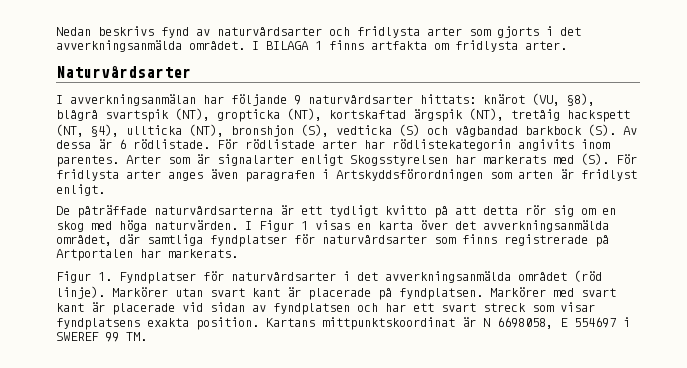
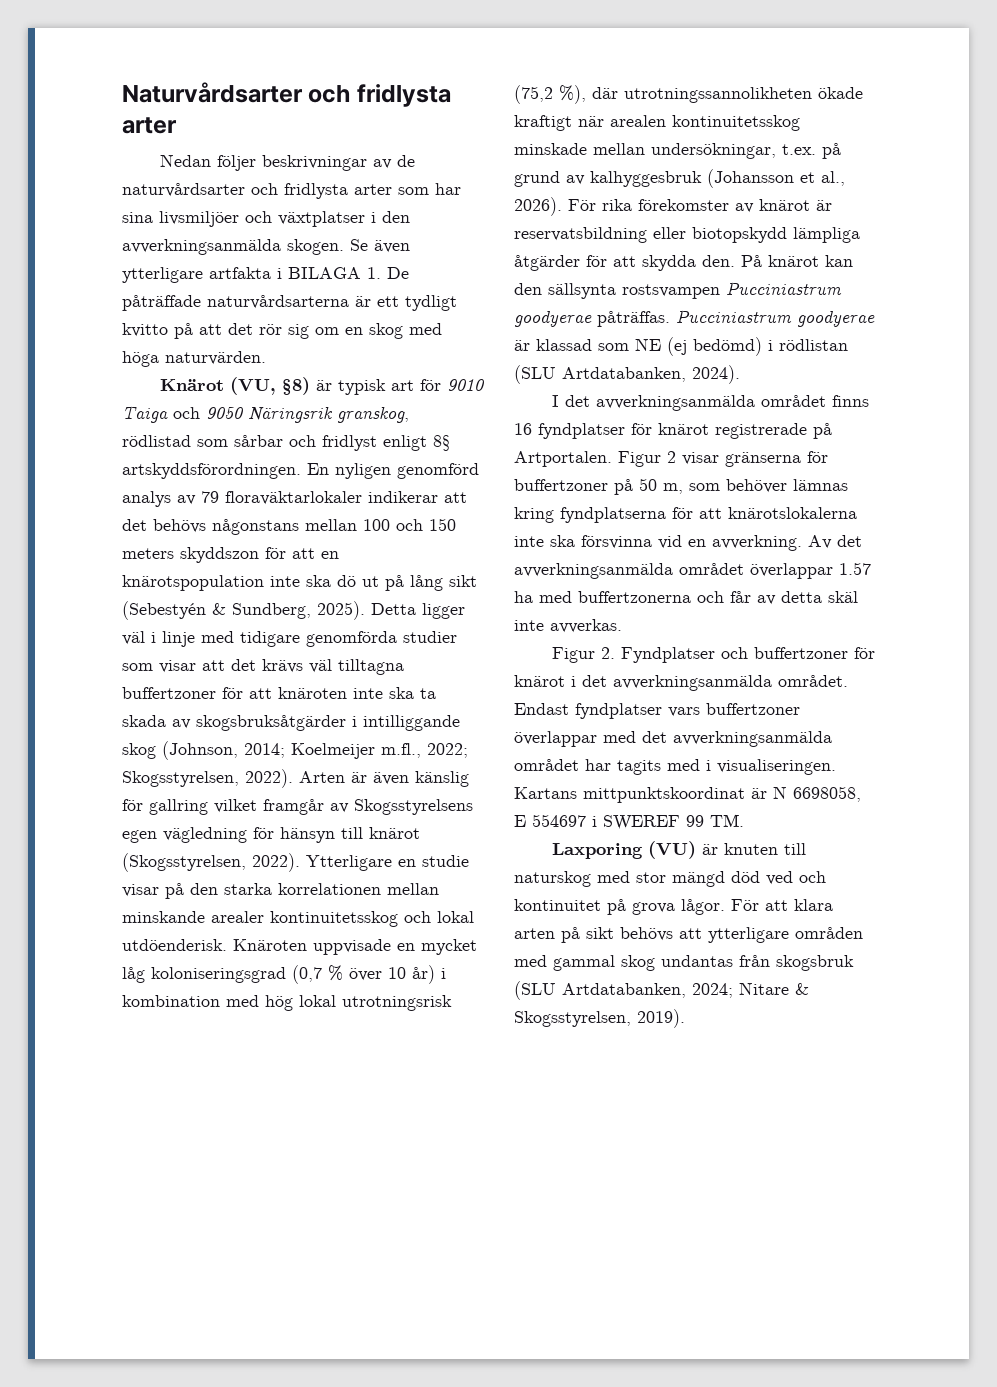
- Nedan beskrivs fynd av naturvårdsarter och fridlysta arter som gjorts i det avverkningsanmälda området. I BILAGA 1 finns artfakta om fridlysta arter.
- Naturvårdsarter
- I avverkningsanmälan har följande 9 naturvårdsarter hittats: knärot (VU, §8), blågrå svartspik (NT), gropticka (NT), kortskaftad ärgspik (NT), tretåig hackspett (NT, §4), ullticka (NT), bronshjon (S), vedticka (S) och vågbandad barkbock (S). Av dessa är 6 rödlistade. För rödlistade arter har rödlistekategorin angivits inom parentes. Arter som är signalarter enligt Skogsstyrelsen har markerats med (S). För fridlysta arter anges även paragrafen i Artskyddsförordningen som arten är fridlyst enligt.
- De påträffade naturvårdsarterna är ett tydligt kvitto på att detta rör sig om en skog med höga naturvärden. I Figur 1 visas en karta över det avverkningsanmälda området, där samtliga fyndplatser för naturvårdsarter som finns registrerade på Artportalen har markerats.
- Figur 1. Fyndplatser för naturvårdsarter i det avverkningsanmälda området (röd linje). Markörer utan svart kant är placerade på fyndplatsen. Markörer med svart kant är placerade vid sidan av fyndplatsen och har ett svart streck som visar fyndplatsens exakta position.
+ Naturvårdsarter och fridlysta arter
+ Nedan följer beskrivningar av de naturvårdsarter och fridlysta arter som har sina livsmiljöer och växtplatser i den avverkningsanmälda skogen. Se även ytterligare artfakta i BILAGA 1. De påträffade naturvårdsarterna är ett tydligt kvitto på att det rör sig om en skog med höga naturvärden.
+ Knärot (VU, §8) är typisk art för 9010 Taiga och 9050 Näringsrik granskog, rödlistad som sårbar och fridlyst enligt 8§ artskyddsförordningen. En nyligen genomförd analys av 79 floraväktarlokaler indikerar att det behövs någonstans mellan 100 och 150 meters skyddszon för att en knärotspopulation inte ska dö ut på lång sikt (Sebestyén & Sundberg, 2025). Detta ligger väl i linje med tidigare genomförda studier som visar att det krävs väl tilltagna buffertzoner för att knäroten inte ska ta skada av skogsbruksåtgärder i intilliggande skog (Johnson, 2014; Koelmeijer m.fl., 2022; Skogsstyrelsen, 2022). Arten är även känslig för gallring vilket framgår av Skogsstyrelsens egen vägledning för hänsyn till knärot (Skogsstyrelsen, 2022). Ytterligare en studie visar på den starka korrelationen mellan minskande arealer kontinuitetsskog och lokal utdöenderisk. Knäroten uppvisade en mycket låg koloniseringsgrad (0,7 % över 10 år) i kombination med hög lokal utrotningsrisk (75,2 %), där utrotningssannolikheten ökade kraftigt när arealen kontinuitetsskog minskade mellan undersökningar, t.ex. på grund av kalhyggesbruk (Johansson et al., 2026). För rika förekomster av knärot är reservatsbildning eller biotopskydd lämpliga åtgärder för att skydda den. På knärot kan den sällsynta rostsvampen Pucciniastrum goodyerae påträffas. Pucciniastrum goodyerae är klassad som NE (ej bedömd) i rödlistan (SLU Artdatabanken, 2024).
+ I det avverkningsanmälda området finns 16 fyndplatser för knärot registrerade på Artportalen. Figur 2 visar gränserna för buffertzoner på 50 m, som behöver lämnas kring fyndplatserna för att knärotslokalerna inte ska försvinna vid en avverkning. Av det avverkningsanmälda området överlappar 1.57 ha med buffertzonerna och får av detta skäl inte avverkas.
+ Figur 2. Fyndplatser och buffertzoner för knärot i det avverkningsanmälda området. Endast fyndplatser vars buffertzoner överlappar med det avverkningsanmälda området har tagits med i visualiseringen.
+ Laxporing (VU) är knuten till naturskog med stor mängd död ved och kontinuitet på grova lågor. För att klara arten på sikt behövs att ytterligare områden med gammal skog undantas från skogsbruk (SLU Artdatabanken, 2024; Nitare & Skogsstyrelsen, 2019).

